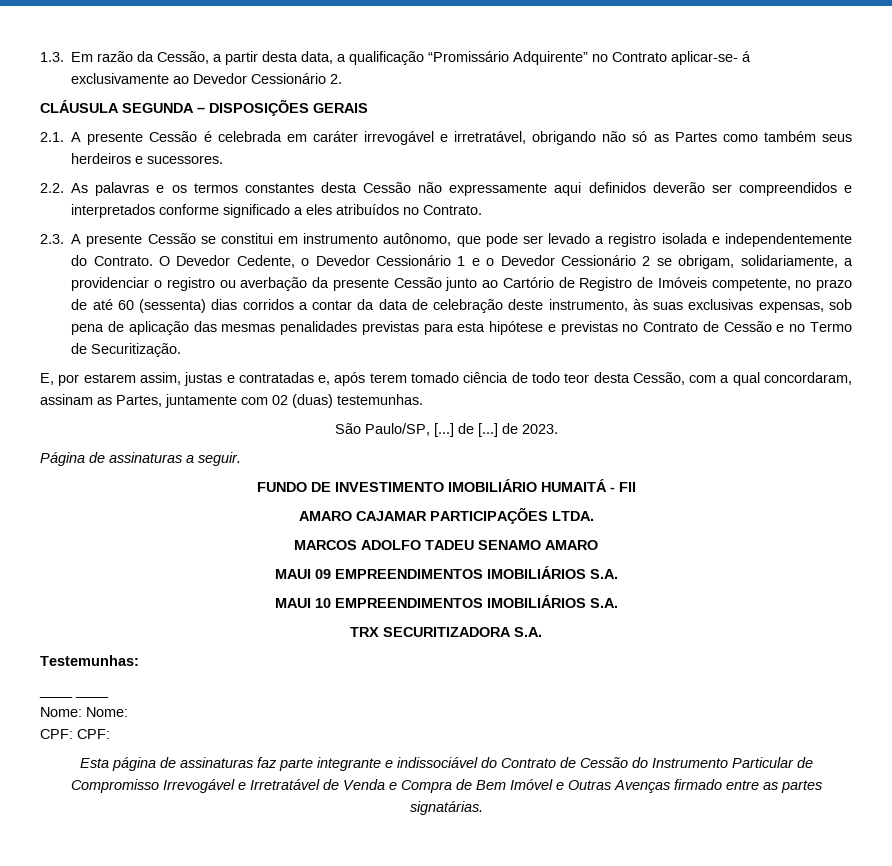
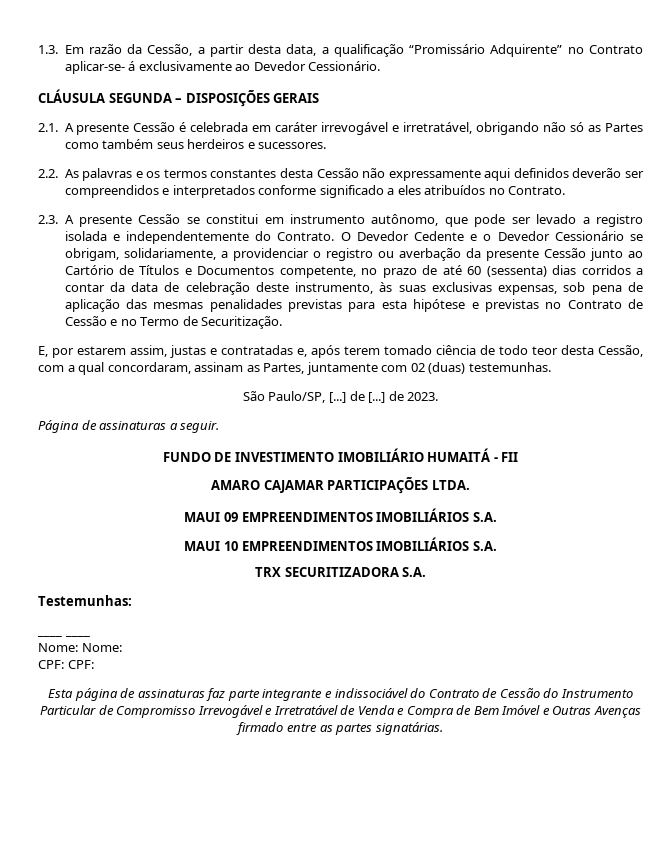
- 1.3. Em razão da Cessão, a partir desta data, a qualificação “Promissário Adquirente” no Contrato aplicar-se- á exclusivamente ao Devedor Cessionário 2.
+ 1.3. Em razão da Cessão, a partir desta data, a qualificação “Promissário Adquirente” no Contrato aplicar-se- á exclusivamente ao Devedor Cessionário.
- O Devedor Cedente, o Devedor Cessionário 1 e o Devedor Cessionário 2 se obrigam, solidariamente, a providenciar o registro ou averbação da presente Cessão junto ao Cartório de Registro de Imóveis competente, no prazo de até 60 (sessenta) dias corridos a contar da data de celebração deste instrumento, às suas exclusivas expensas, sob pena de aplicação das mesmas penalidades previstas para esta hipótese e previstas no Contrato de Cessão e no Termo de Securitização.
+ O Devedor Cedente e o Devedor Cessionário se obrigam, solidariamente, a providenciar o registro ou averbação da presente Cessão junto ao Cartório de Títulos e Documentos competente, no prazo de até 60 (sessenta) dias corridos a contar da data de celebração deste instrumento, às suas exclusivas expensas, sob pena de aplicação das mesmas penalidades previstas para esta hipótese e previstas no Contrato de Cessão e no Termo de Securitização.
- MARCOS ADOLFO TADEU SENAMO AMARO

